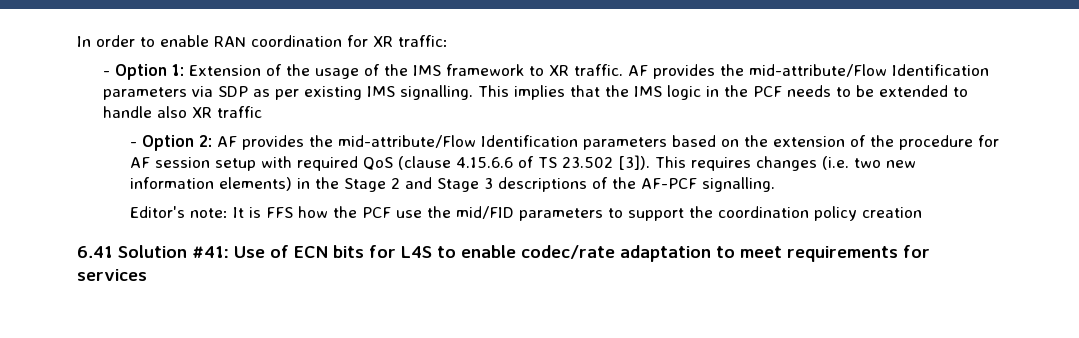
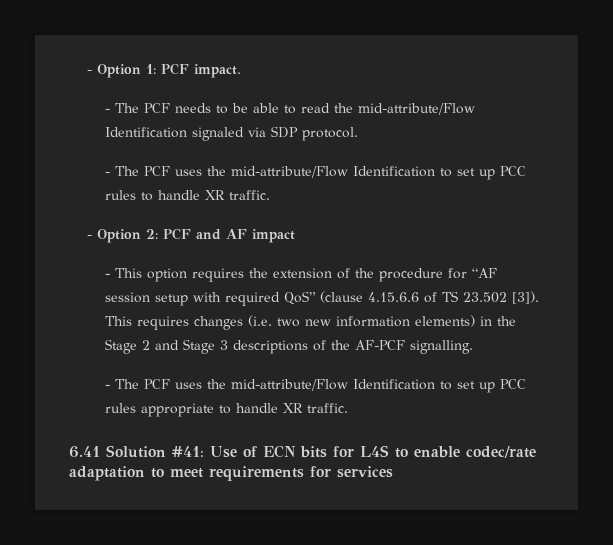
- In order to enable RAN coordination for XR traffic:
- - Option 1: Extension of the usage of the IMS framework to XR traffic. AF provides the mid-attribute/Flow Identification parameters via SDP as per existing IMS signalling. This implies that the IMS logic in the PCF needs to be extended to handle also XR traffic
- - Option 2: AF provides the mid-attribute/Flow Identification parameters based on the extension of the procedure for AF session setup with required QoS (clause 4.15.6.6 of TS 23.502 [3]).
+ - Option 1: PCF impact.
+ - The PCF needs to be able to read the mid-attribute/Flow Identification signaled via SDP protocol.
+ - The PCF uses the mid-attribute/Flow Identification to set up PCC rules to handle XR traffic.
+ - Option 2: PCF and AF impact
+ - This option requires the extension of the procedure for “AF session setup with required QoS” (clause 4.15.6.6 of TS 23.502 [3]).
- Editor's note: It is FFS how the PCF use the mid/FID parameters to support the coordination policy creation
+ - The PCF uses the mid-attribute/Flow Identification to set up PCC rules appropriate to handle XR traffic.

